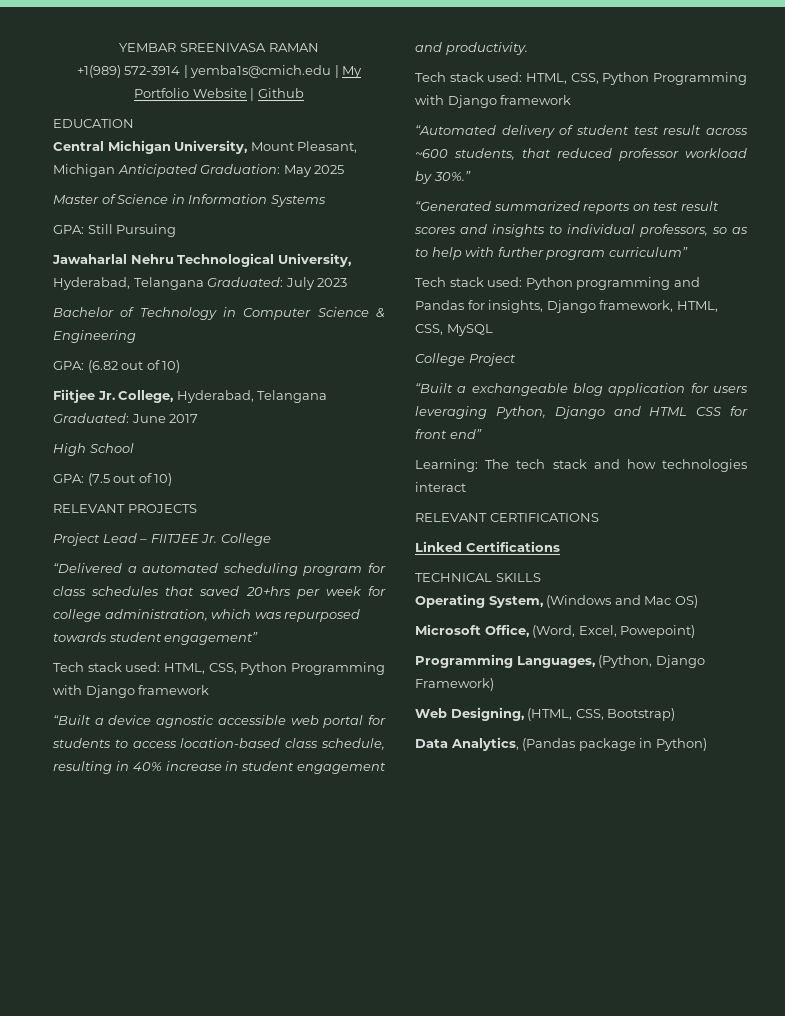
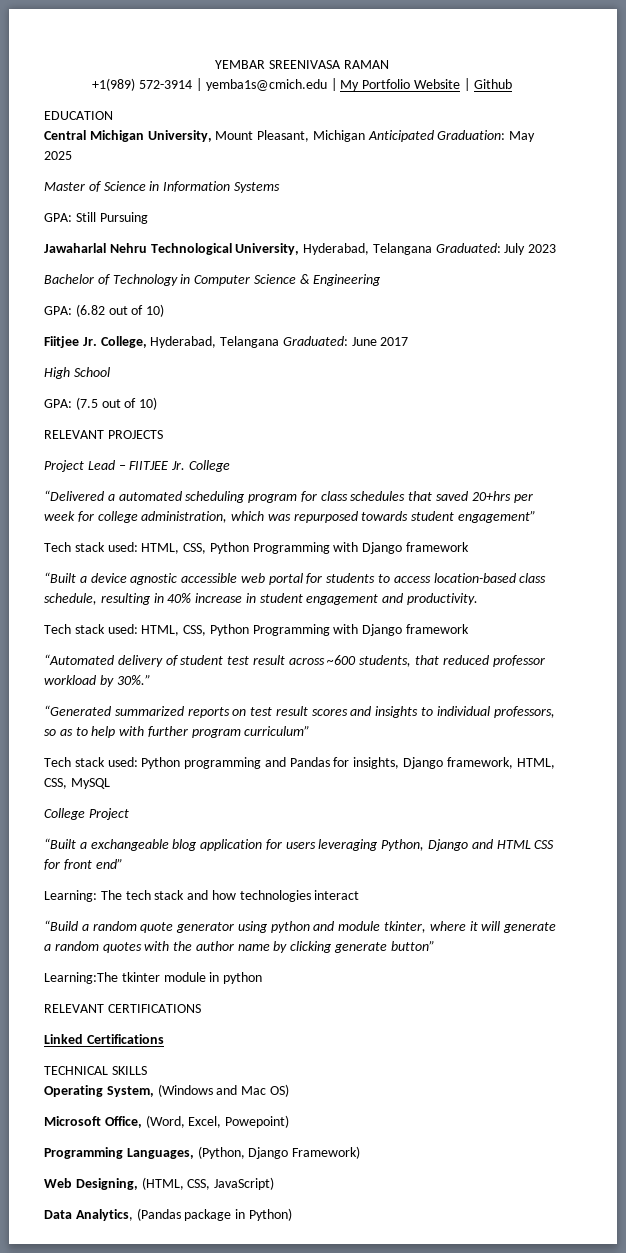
+ “Build a random quote generator using python and module tkinter, where it will generate a random quotes with the author name by clicking generate button”
+ Learning:The tkinter module in python
- Web Designing, (HTML, CSS, Bootstrap)
+ Web Designing, (HTML, CSS, JavaScript)

